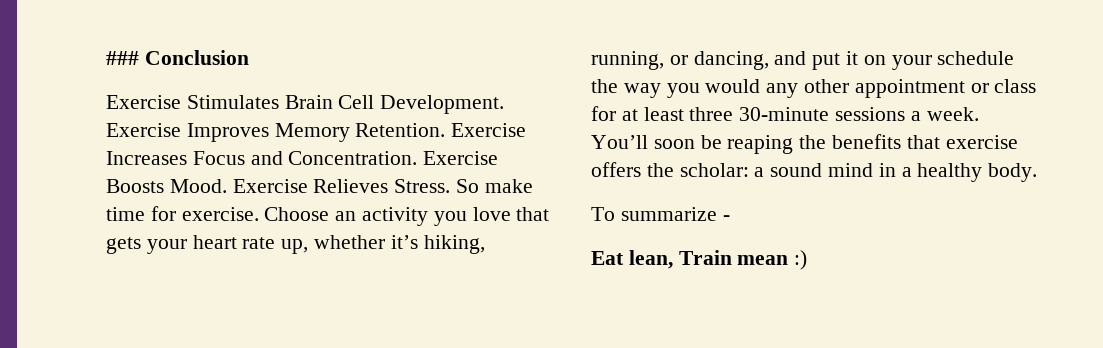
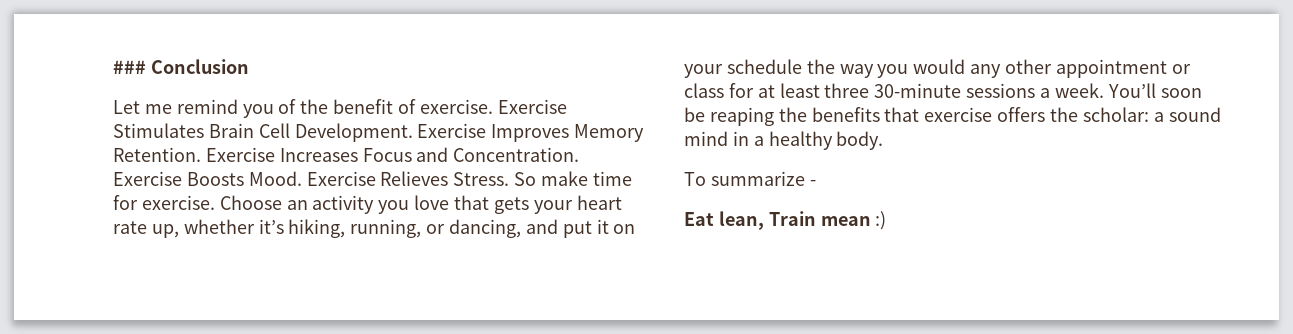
+ Let me remind you of the benefit of exercise.

